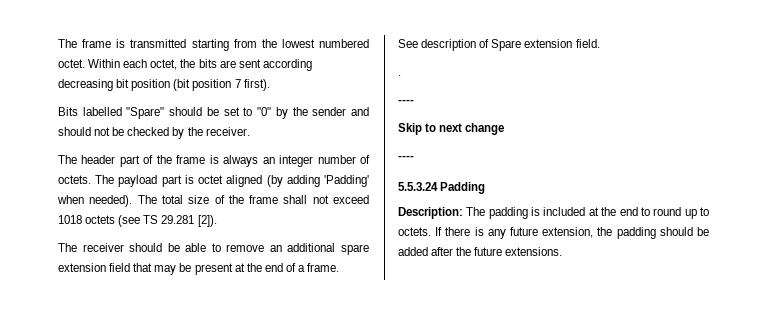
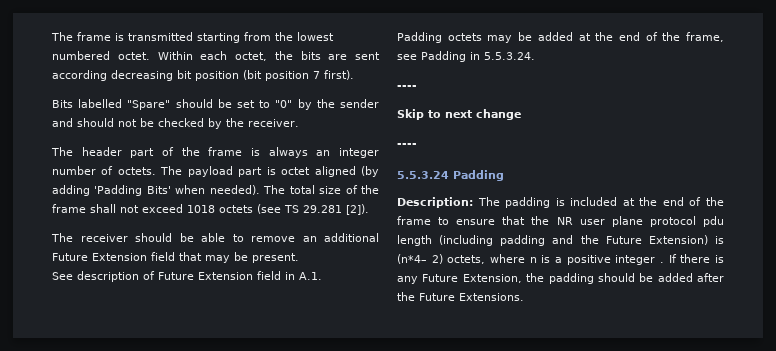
- The payload part is octet aligned (by adding 'Padding' when needed).
+ The payload part is octet aligned (by adding 'Padding Bits' when needed).
- The receiver should be able to remove an additional spare extension field that may be present at the end of a frame.
- See description of Spare extension field.
- .
+ The receiver should be able to remove an additional Future Extension field that may be present.
+ See description of Future Extension field in A.1.
+ Padding octets may be added at the end of the frame, see Padding in 5.5.3.24.
- Description: The padding is included at the end to round up to octets.
+ Description: The padding is included at the end of the frame to ensure that the NR user plane protocol pdu length (including padding and the Future Extension) is (n*4– 2) octets, where n is a positive integer .
- If there is any future extension, the padding should be added after the future extensions.
+ If there is any Future Extension, the padding should be added after the Future Extensions.

